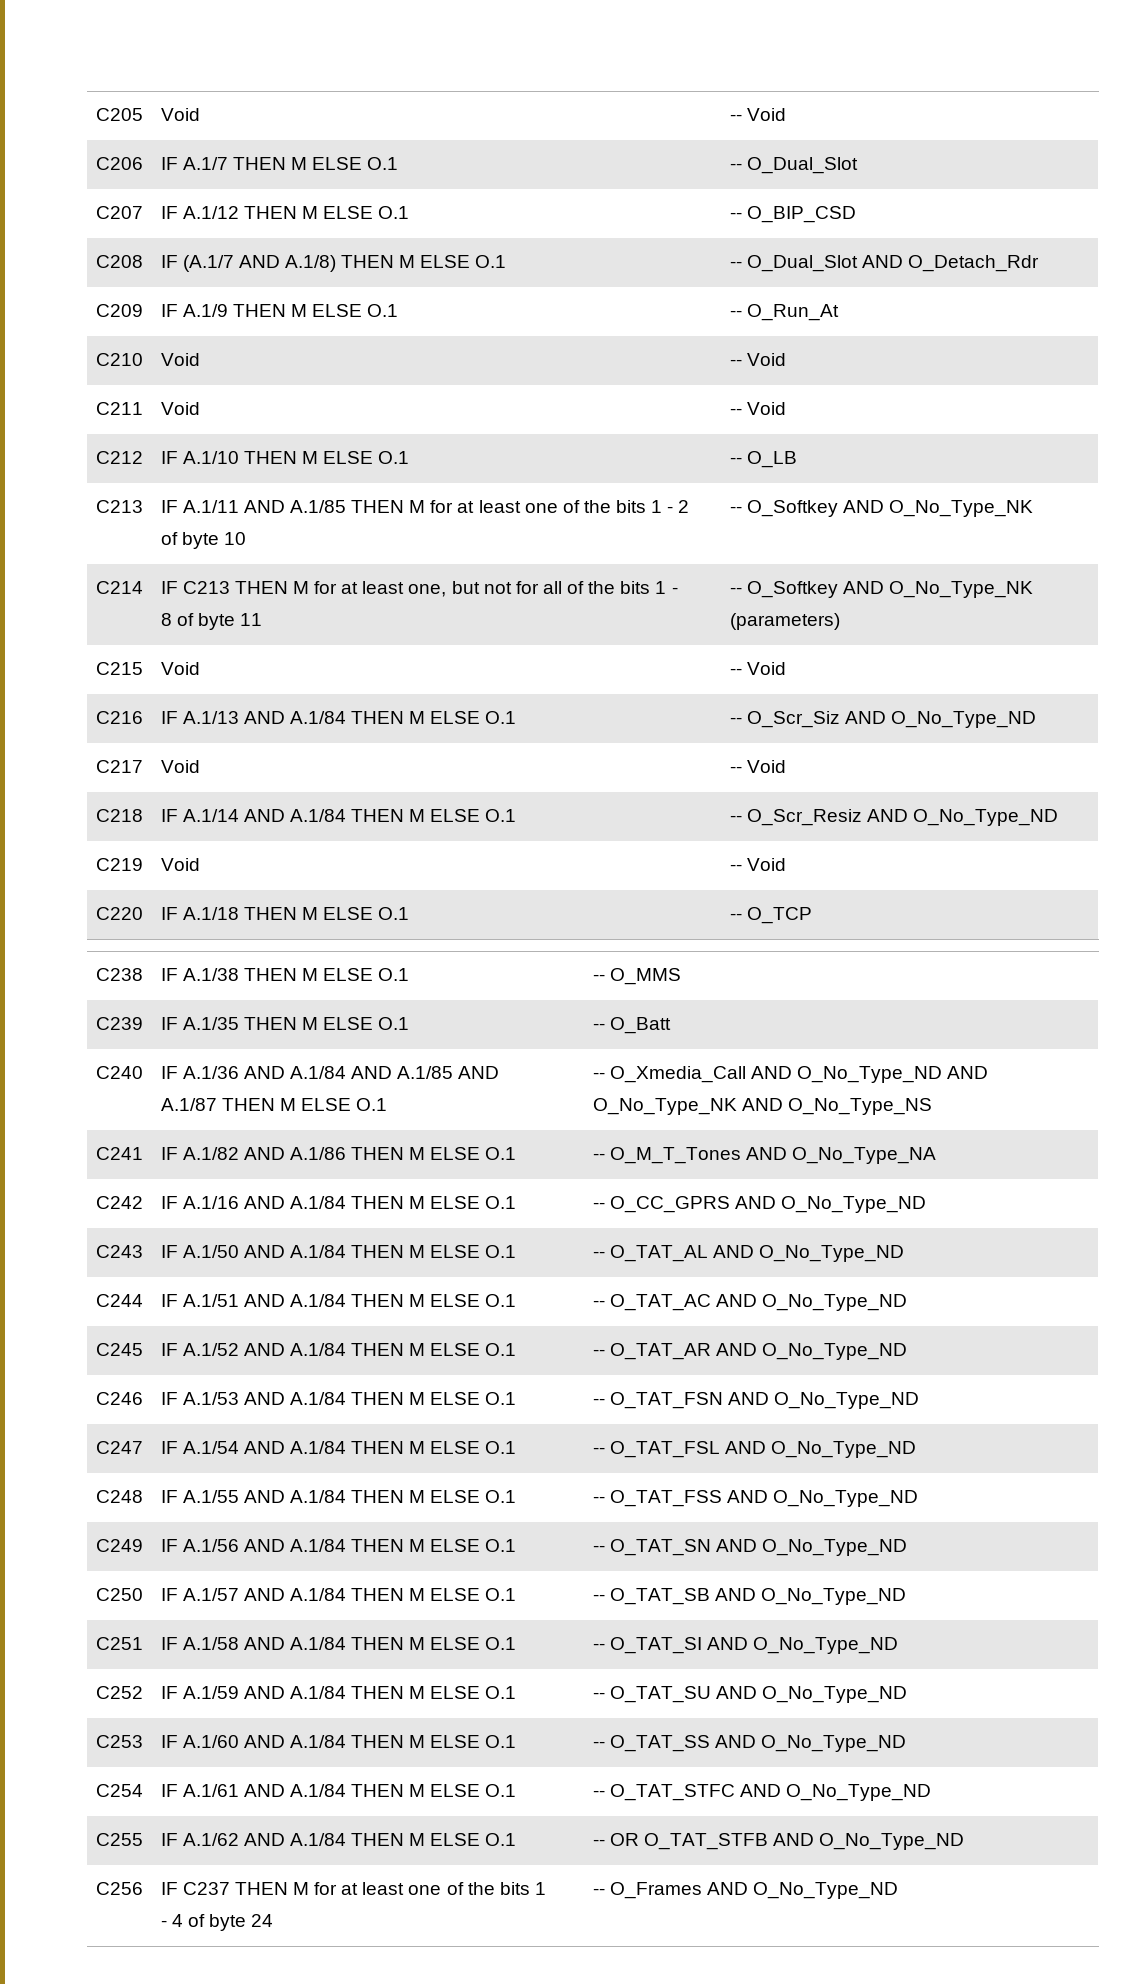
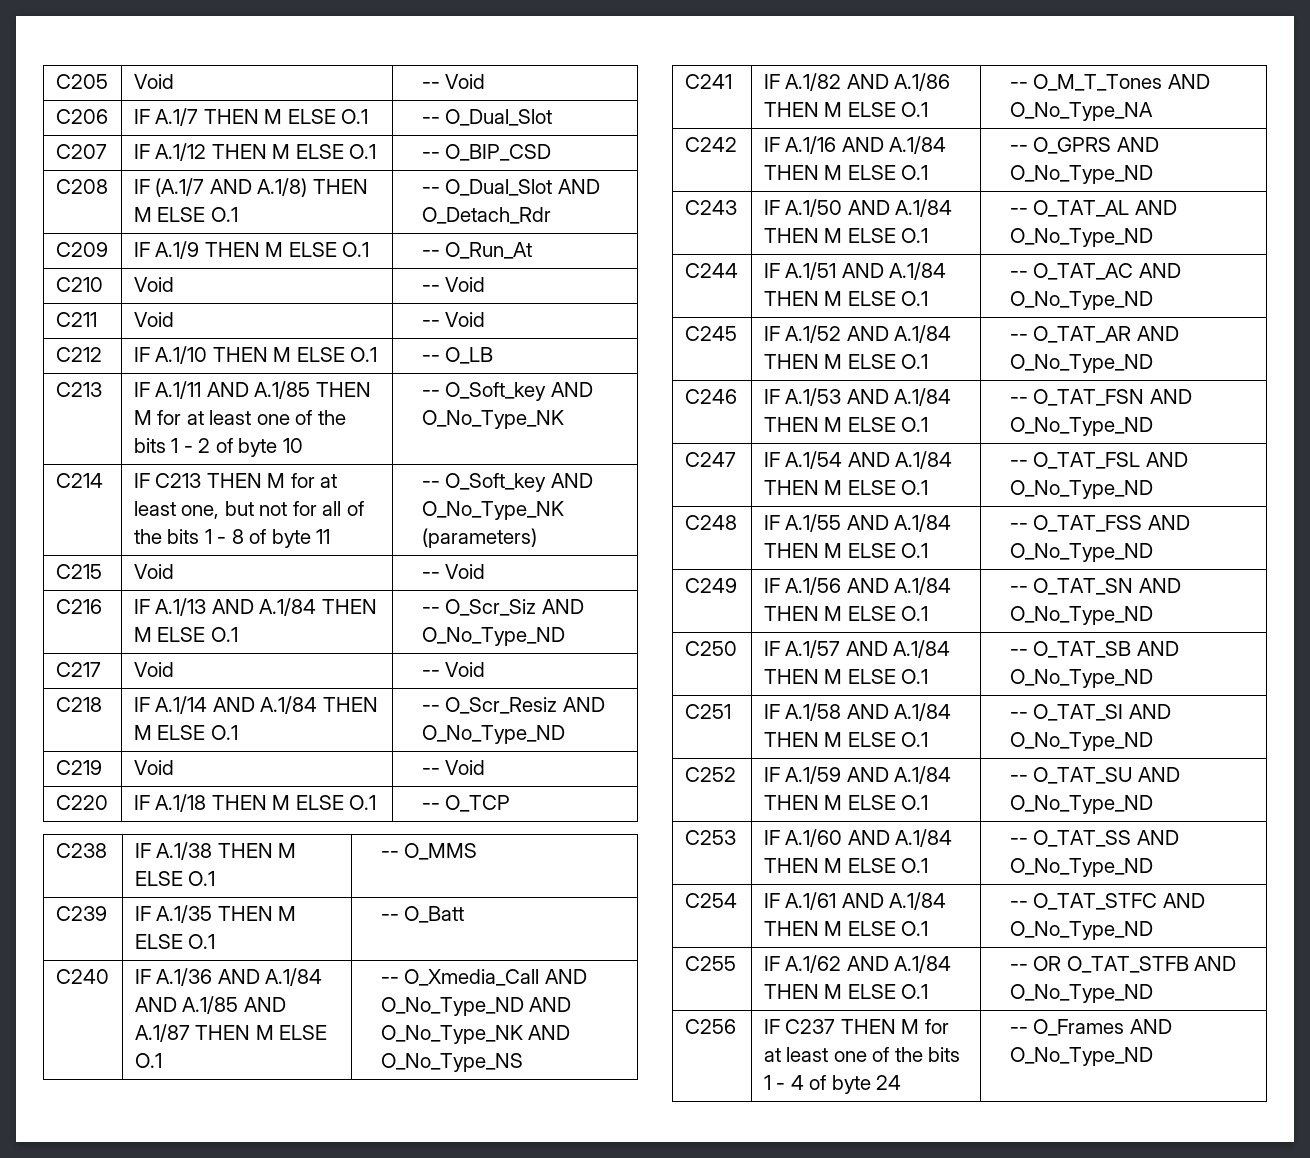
- C213 | IF A.1/11 AND A.1/85 THEN M for at least one of the bits 1 - 2 of byte 10 | -- O_Softkey AND O_No_Type_NK
+ C213 | IF A.1/11 AND A.1/85 THEN M for at least one of the bits 1 - 2 of byte 10 | -- O_Soft_key AND O_No_Type_NK
- C214 | IF C213 THEN M for at least one, but not for all of the bits 1 - 8 of byte 11 | -- O_Softkey AND O_No_Type_NK (parameters)
+ C214 | IF C213 THEN M for at least one, but not for all of the bits 1 - 8 of byte 11 | -- O_Soft_key AND O_No_Type_NK (parameters)
- C242 | IF A.1/16 AND A.1/84 THEN M ELSE O.1 | -- O_CC_GPRS AND O_No_Type_ND
+ C242 | IF A.1/16 AND A.1/84 THEN M ELSE O.1 | -- O_GPRS AND O_No_Type_ND

